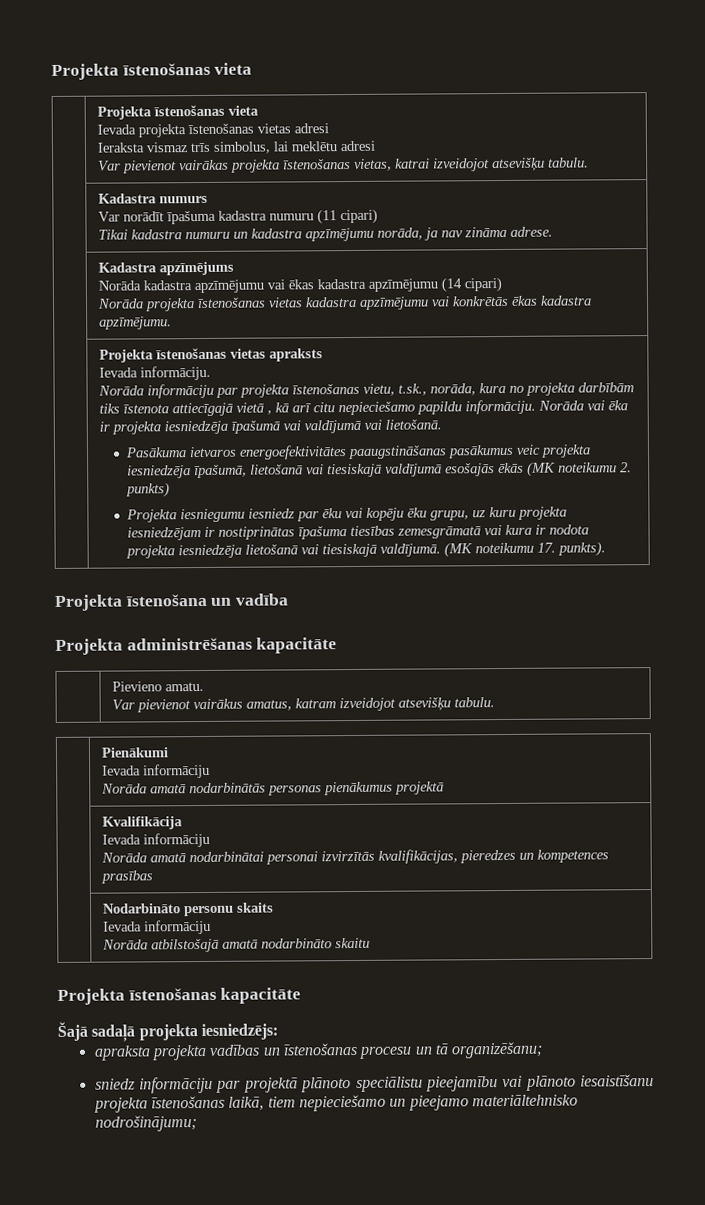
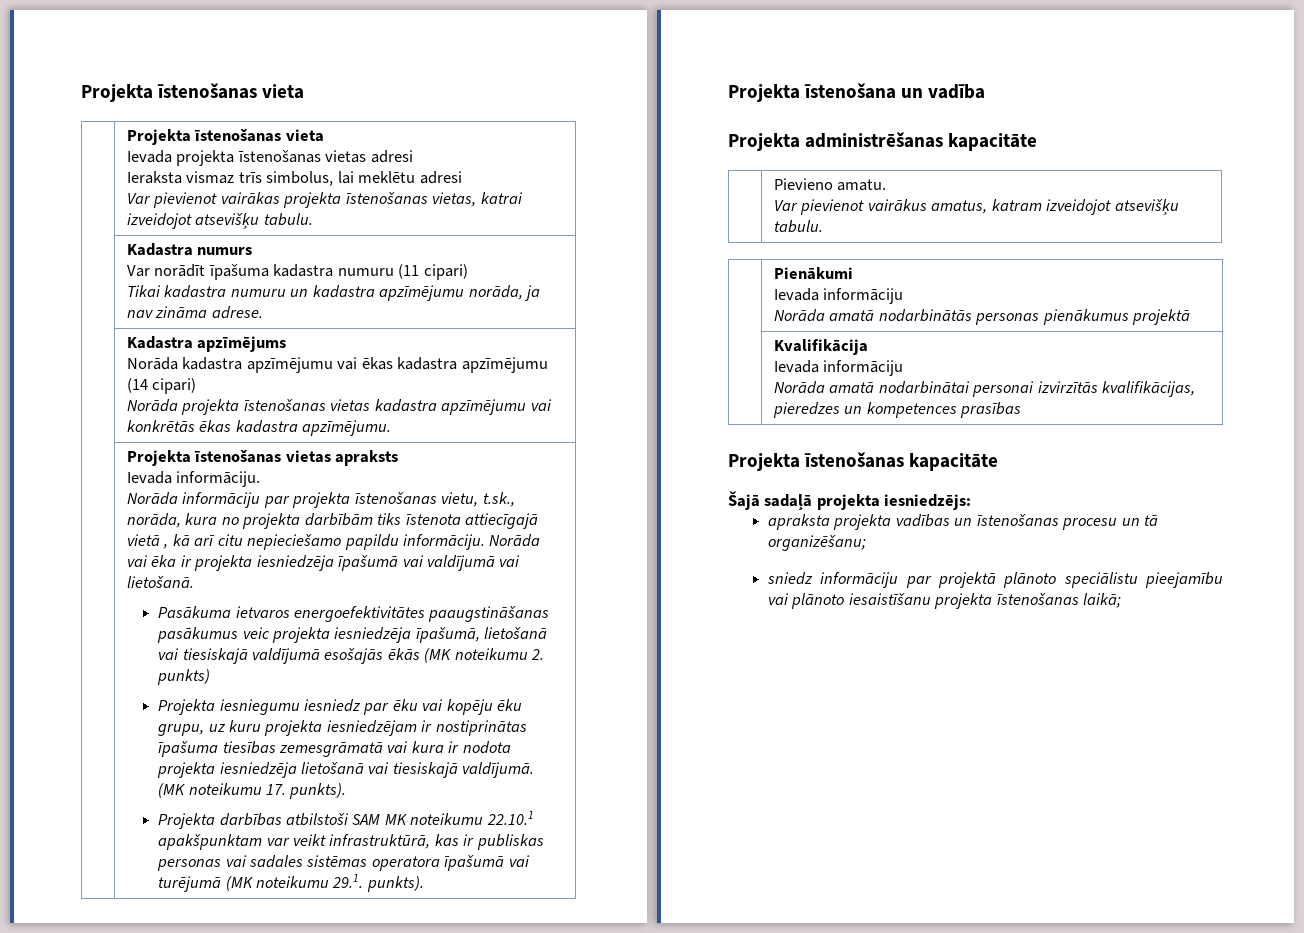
+ Projekta darbības atbilstoši SAM MK noteikumu 22.10.1 apakšpunktam var veikt infrastruktūrā, kas ir publiskas personas vai sadales sistēmas operatora īpašumā vai turējumā (MK noteikumu 29.1. punkts).
- | Nodarbināto personu skaits
- Ievada informāciju
- Norāda atbilstošajā amatā nodarbināto skaitu
- sniedz informāciju par projektā plānoto speciālistu pieejamību vai plānoto iesaistīšanu projekta īstenošanas laikā, tiem nepieciešamo un pieejamo materiāltehnisko nodrošinājumu;
+ sniedz informāciju par projektā plānoto speciālistu pieejamību vai plānoto iesaistīšanu projekta īstenošanas laikā;

